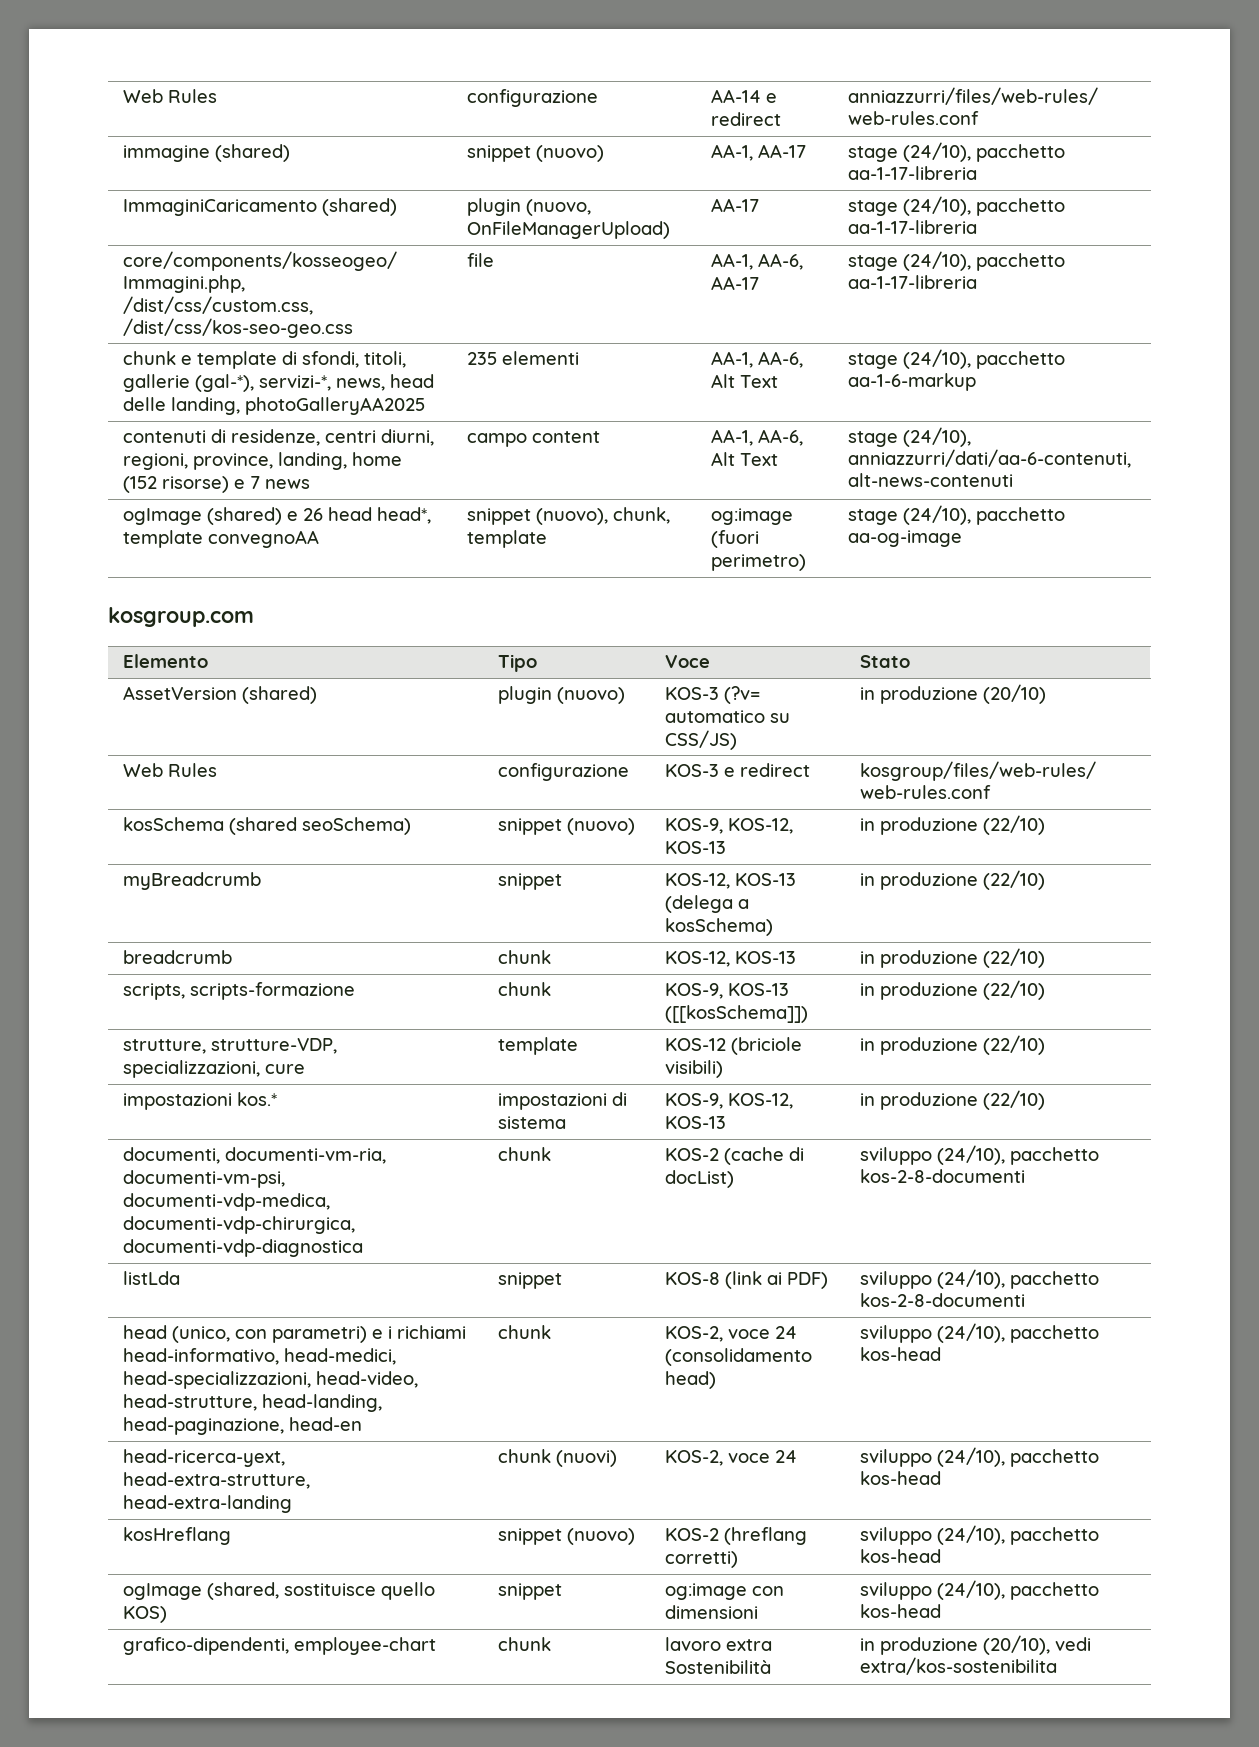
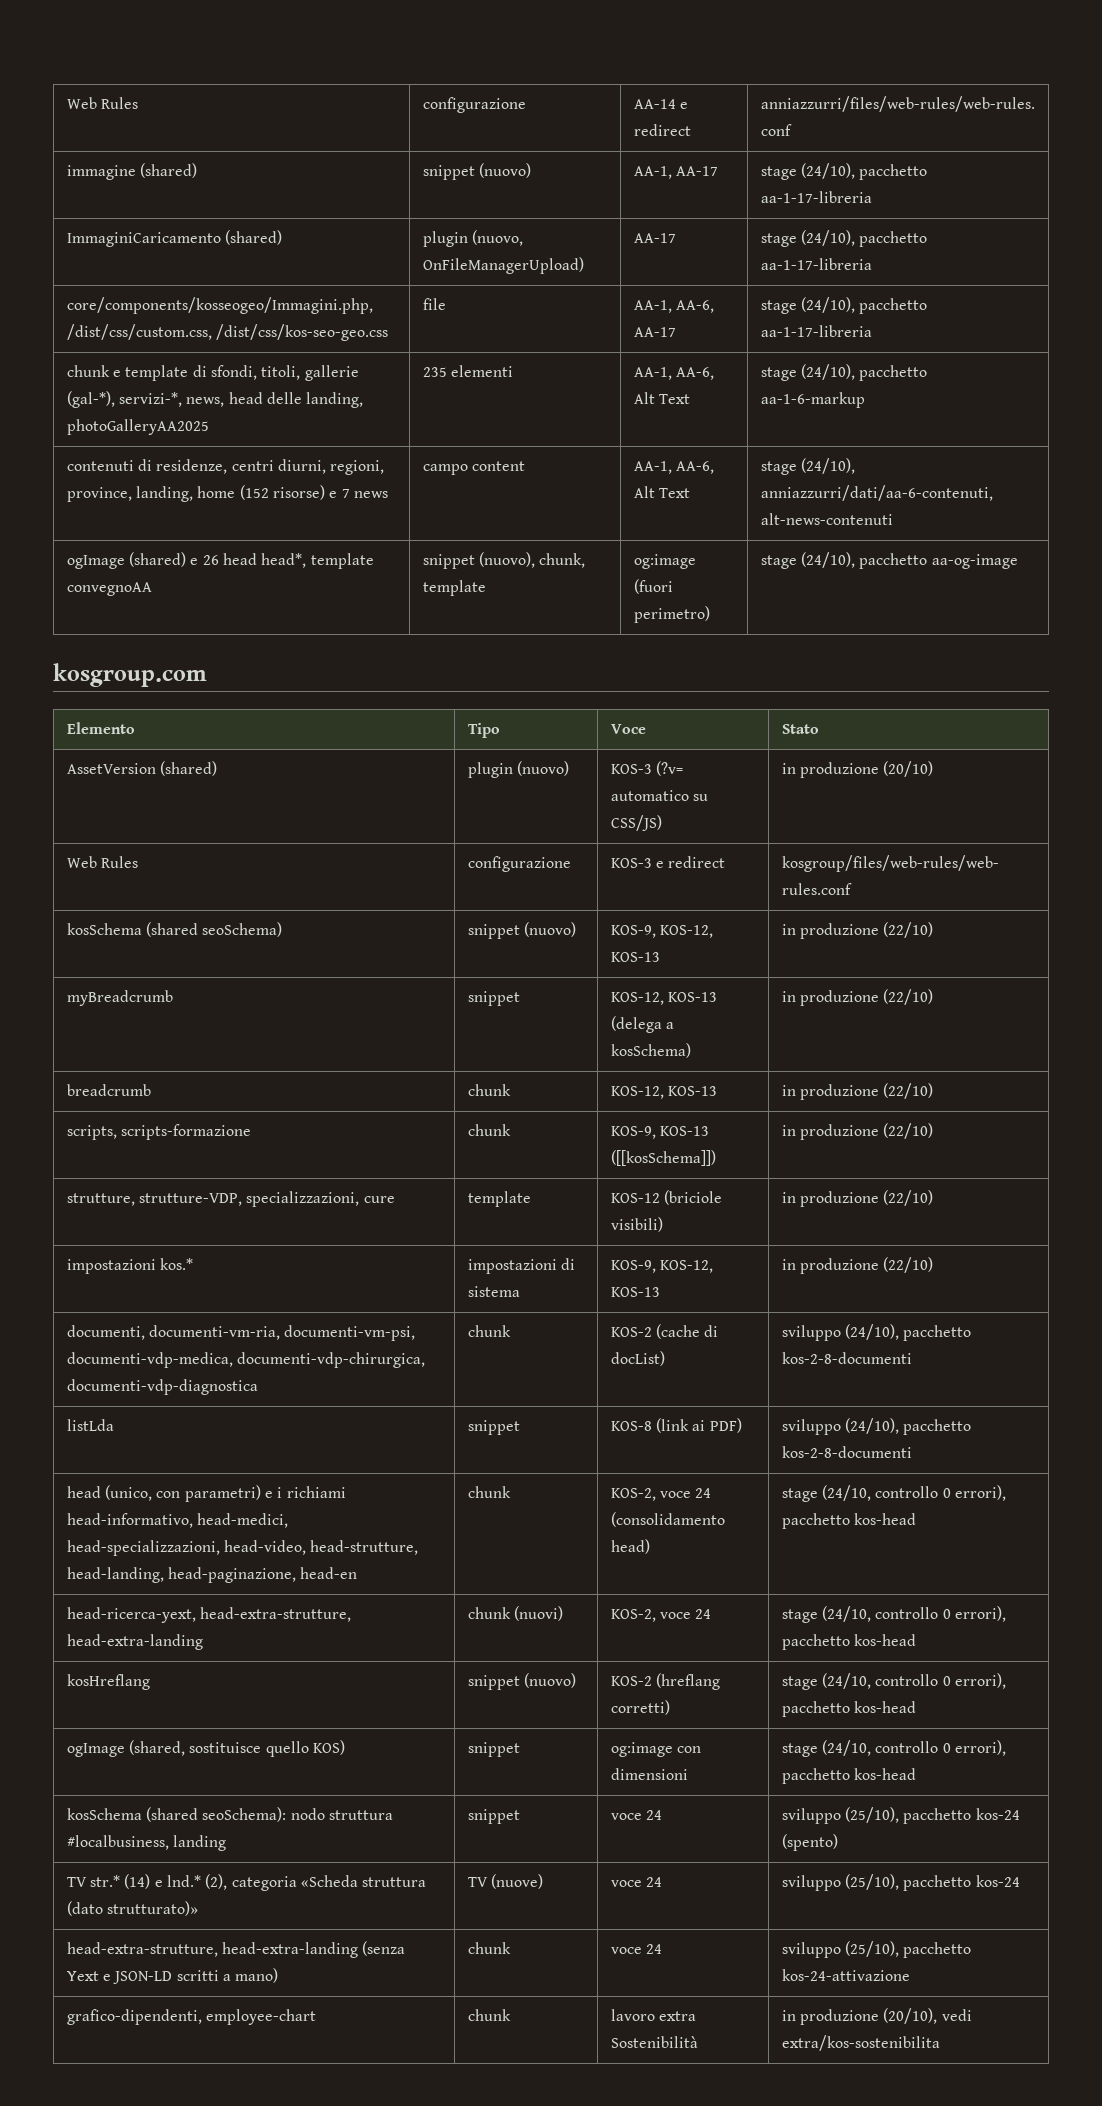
- head (unico, con parametri) e i richiami head-informativo, head-medici, head-specializzazioni, head-video, head-strutture, head-landing, head-paginazione, head-en | chunk | KOS-2, voce 24 (consolidamento head) | sviluppo (24/10), pacchetto kos-head
+ head (unico, con parametri) e i richiami head-informativo, head-medici, head-specializzazioni, head-video, head-strutture, head-landing, head-paginazione, head-en | chunk | KOS-2, voce 24 (consolidamento head) | stage (24/10, controllo 0 errori), pacchetto kos-head
- head-ricerca-yext, head-extra-strutture, head-extra-landing | chunk (nuovi) | KOS-2, voce 24 | sviluppo (24/10), pacchetto kos-head
+ head-ricerca-yext, head-extra-strutture, head-extra-landing | chunk (nuovi) | KOS-2, voce 24 | stage (24/10, controllo 0 errori), pacchetto kos-head
- kosHreflang | snippet (nuovo) | KOS-2 (hreflang corretti) | sviluppo (24/10), pacchetto kos-head
+ kosHreflang | snippet (nuovo) | KOS-2 (hreflang corretti) | stage (24/10, controllo 0 errori), pacchetto kos-head
- ogImage (shared, sostituisce quello KOS) | snippet | og:image con dimensioni | sviluppo (24/10), pacchetto kos-head
+ ogImage (shared, sostituisce quello KOS) | snippet | og:image con dimensioni | stage (24/10, controllo 0 errori), pacchetto kos-head
+ kosSchema (shared seoSchema): nodo struttura #localbusiness, landing | snippet | voce 24 | sviluppo (25/10), pacchetto kos-24 (spento)
+ TV str.* (14) e lnd.* (2), categoria «Scheda struttura (dato strutturato)» | TV (nuove) | voce 24 | sviluppo (25/10), pacchetto kos-24
+ head-extra-strutture, head-extra-landing (senza Yext e JSON-LD scritti a mano) | chunk | voce 24 | sviluppo (25/10), pacchetto kos-24-attivazione

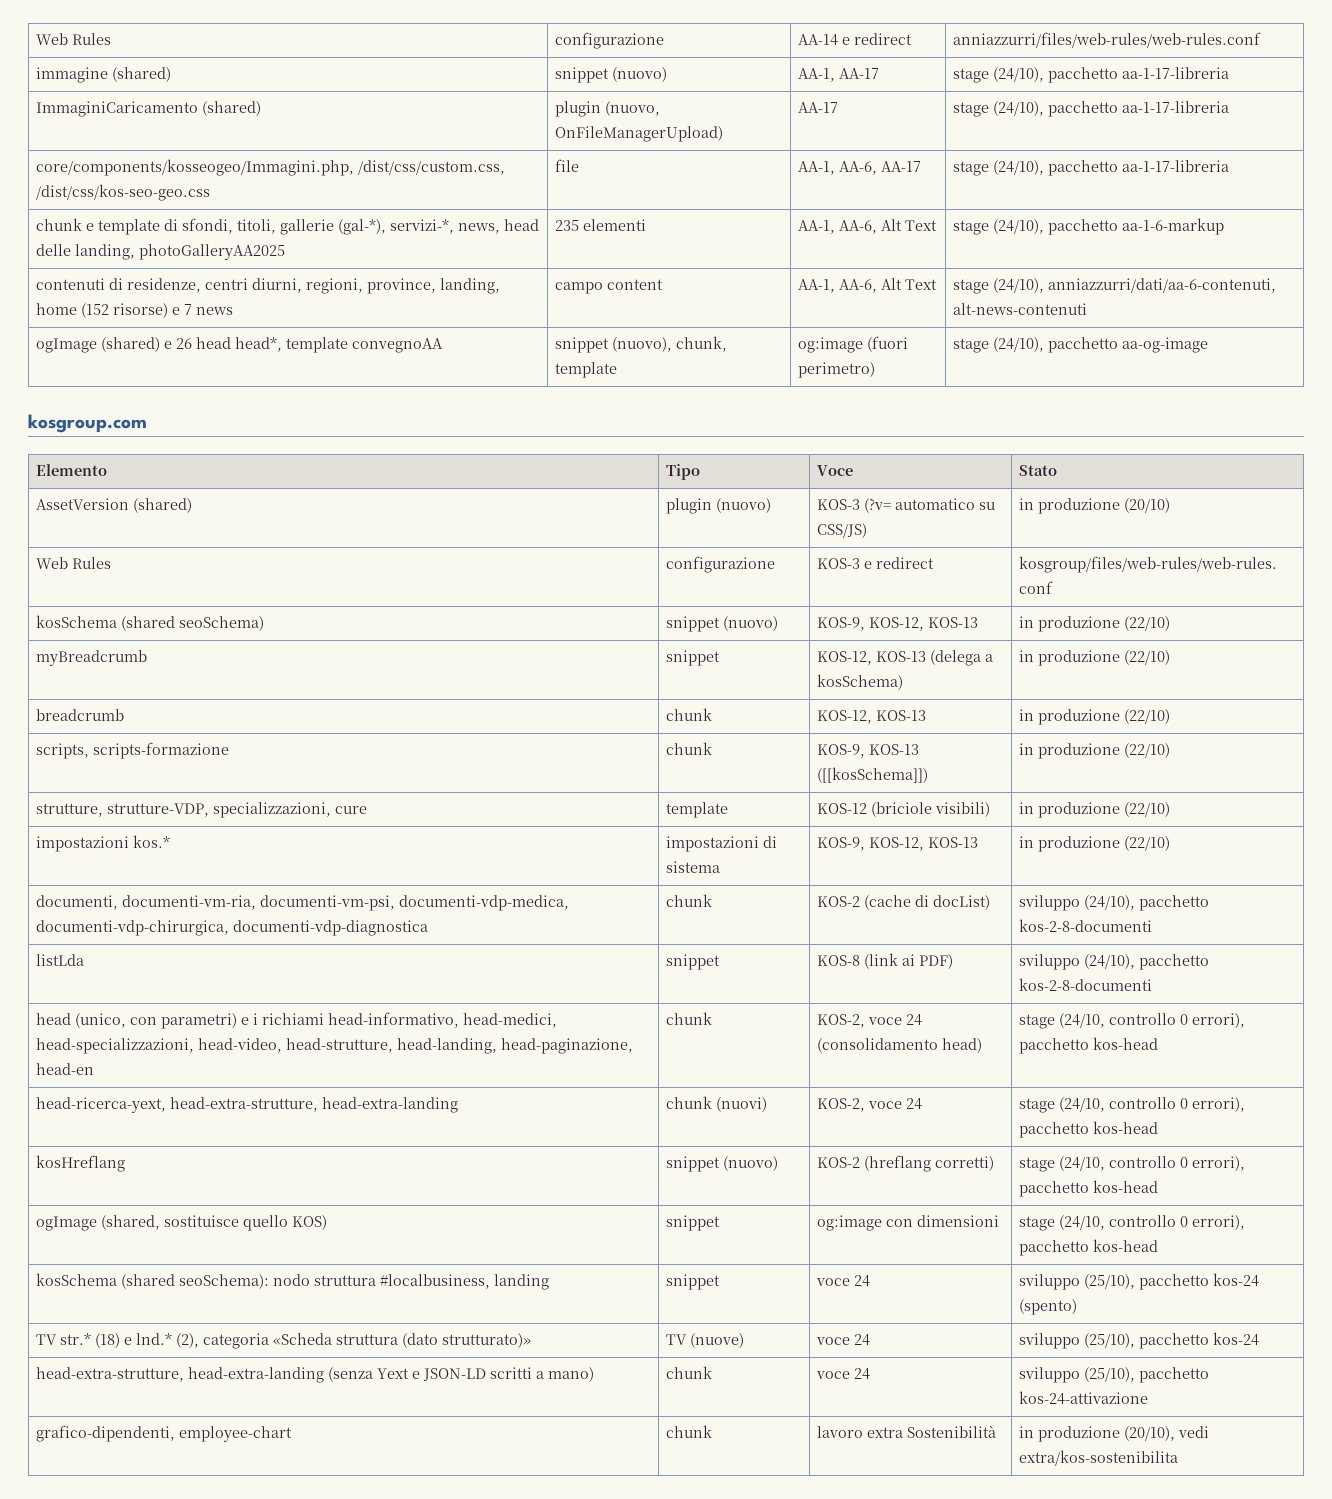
- TV str.* (14) e lnd.* (2), categoria «Scheda struttura (dato strutturato)» | TV (nuove) | voce 24 | sviluppo (25/10), pacchetto kos-24
+ TV str.* (18) e lnd.* (2), categoria «Scheda struttura (dato strutturato)» | TV (nuove) | voce 24 | sviluppo (25/10), pacchetto kos-24

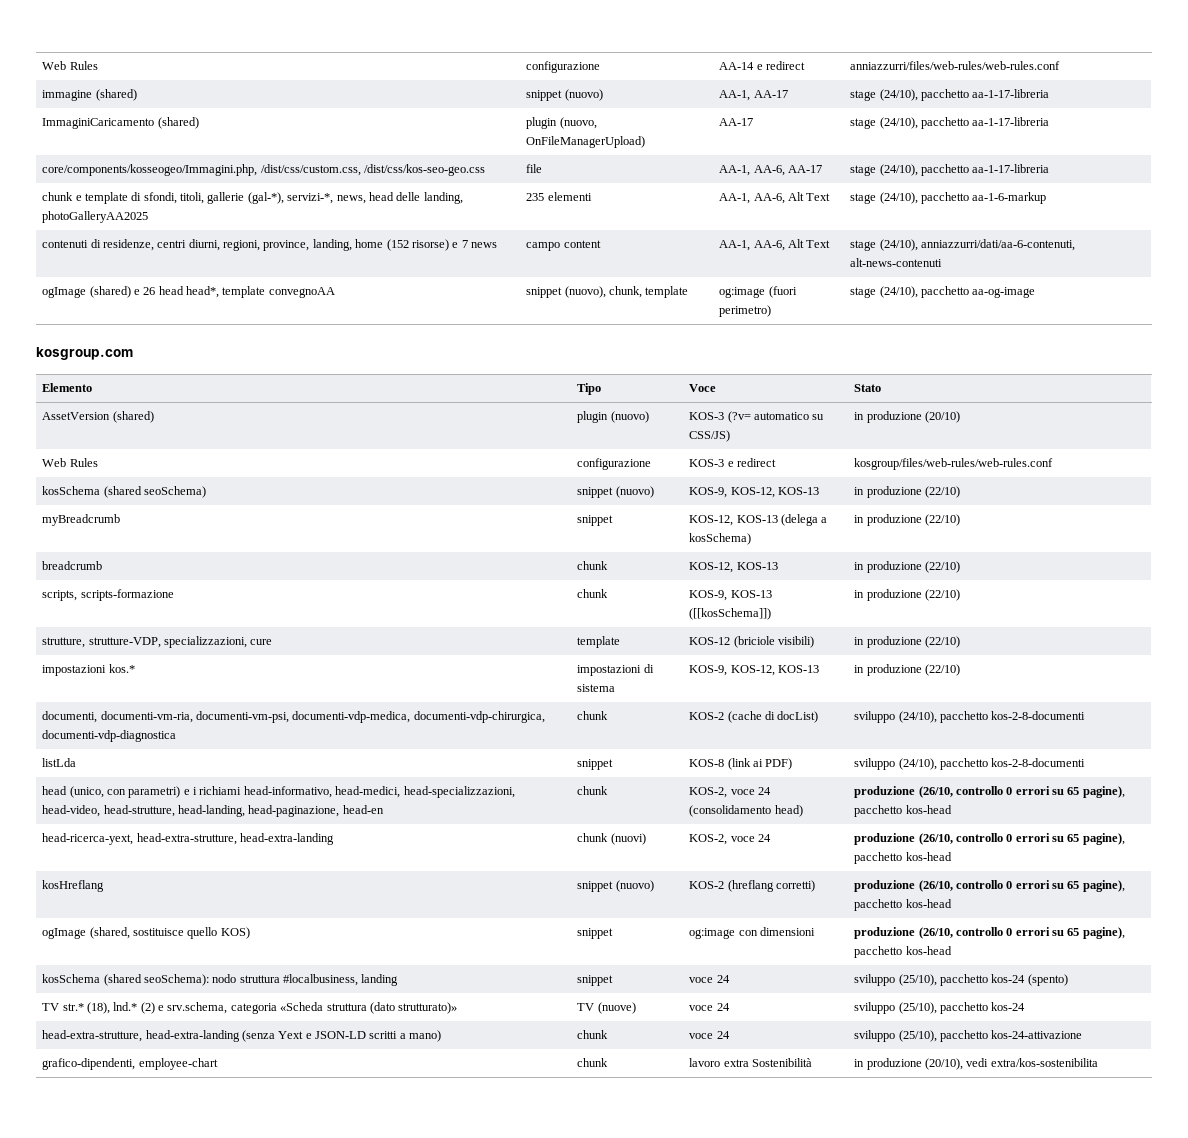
- head (unico, con parametri) e i richiami head-informativo, head-medici, head-specializzazioni, head-video, head-strutture, head-landing, head-paginazione, head-en | chunk | KOS-2, voce 24 (consolidamento head) | stage (24/10, controllo 0 errori), pacchetto kos-head
+ head (unico, con parametri) e i richiami head-informativo, head-medici, head-specializzazioni, head-video, head-strutture, head-landing, head-paginazione, head-en | chunk | KOS-2, voce 24 (consolidamento head) | produzione (26/10, controllo 0 errori su 65 pagine), pacchetto kos-head
- head-ricerca-yext, head-extra-strutture, head-extra-landing | chunk (nuovi) | KOS-2, voce 24 | stage (24/10, controllo 0 errori), pacchetto kos-head
+ head-ricerca-yext, head-extra-strutture, head-extra-landing | chunk (nuovi) | KOS-2, voce 24 | produzione (26/10, controllo 0 errori su 65 pagine), pacchetto kos-head
- kosHreflang | snippet (nuovo) | KOS-2 (hreflang corretti) | stage (24/10, controllo 0 errori), pacchetto kos-head
+ kosHreflang | snippet (nuovo) | KOS-2 (hreflang corretti) | produzione (26/10, controllo 0 errori su 65 pagine), pacchetto kos-head
- ogImage (shared, sostituisce quello KOS) | snippet | og:image con dimensioni | stage (24/10, controllo 0 errori), pacchetto kos-head
+ ogImage (shared, sostituisce quello KOS) | snippet | og:image con dimensioni | produzione (26/10, controllo 0 errori su 65 pagine), pacchetto kos-head
- TV str.* (18) e lnd.* (2), categoria «Scheda struttura (dato strutturato)» | TV (nuove) | voce 24 | sviluppo (25/10), pacchetto kos-24
+ TV str.* (18), lnd.* (2) e srv.schema, categoria «Scheda struttura (dato strutturato)» | TV (nuove) | voce 24 | sviluppo (25/10), pacchetto kos-24

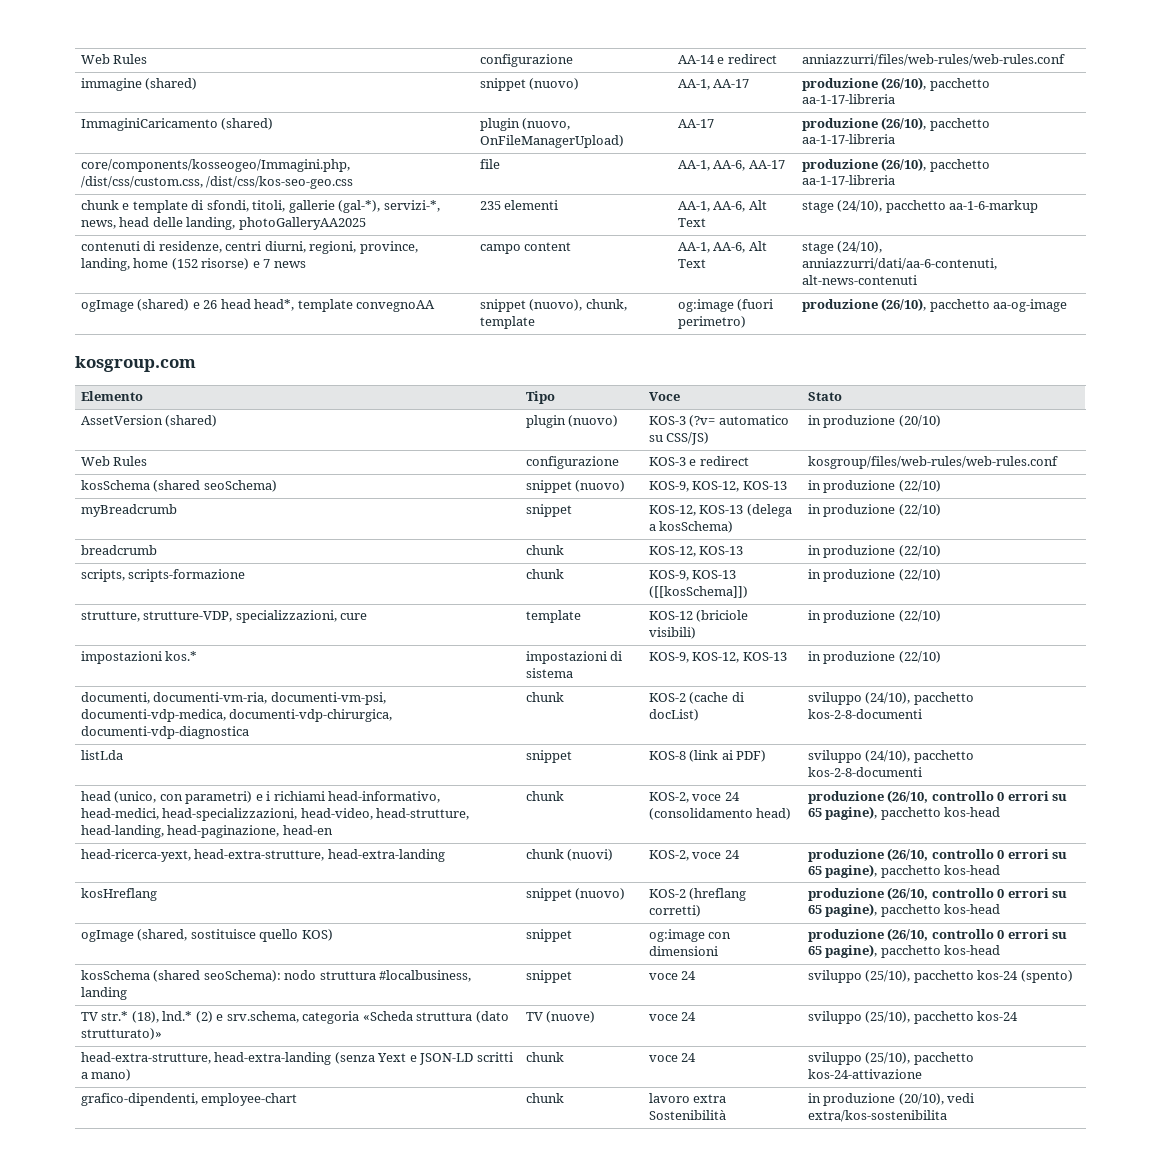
- immagine (shared) | snippet (nuovo) | AA-1, AA-17 | stage (24/10), pacchetto aa-1-17-libreria
+ immagine (shared) | snippet (nuovo) | AA-1, AA-17 | produzione (26/10), pacchetto aa-1-17-libreria
- ImmaginiCaricamento (shared) | plugin (nuovo, OnFileManagerUpload) | AA-17 | stage (24/10), pacchetto aa-1-17-libreria
+ ImmaginiCaricamento (shared) | plugin (nuovo, OnFileManagerUpload) | AA-17 | produzione (26/10), pacchetto aa-1-17-libreria
- core/components/kosseogeo/Immagini.php, /dist/css/custom.css, /dist/css/kos-seo-geo.css | file | AA-1, AA-6, AA-17 | stage (24/10), pacchetto aa-1-17-libreria
+ core/components/kosseogeo/Immagini.php, /dist/css/custom.css, /dist/css/kos-seo-geo.css | file | AA-1, AA-6, AA-17 | produzione (26/10), pacchetto aa-1-17-libreria
- ogImage (shared) e 26 head head*, template convegnoAA | snippet (nuovo), chunk, template | og:image (fuori perimetro) | stage (24/10), pacchetto aa-og-image
+ ogImage (shared) e 26 head head*, template convegnoAA | snippet (nuovo), chunk, template | og:image (fuori perimetro) | produzione (26/10), pacchetto aa-og-image

